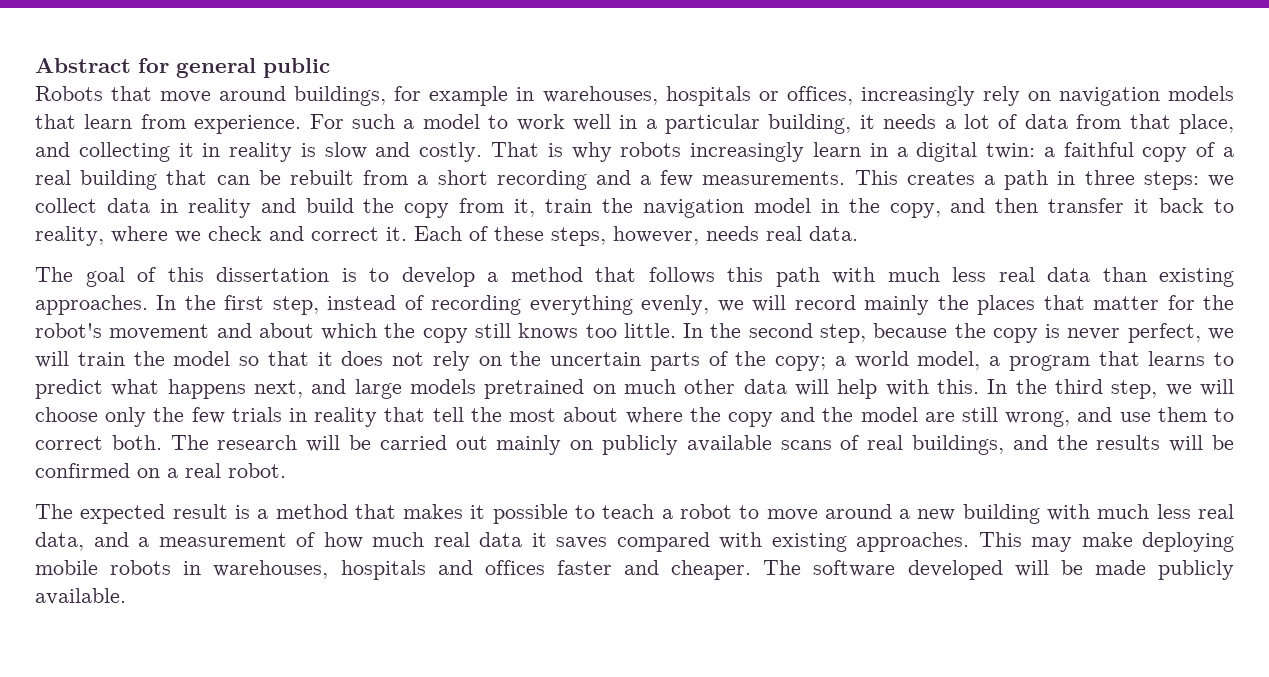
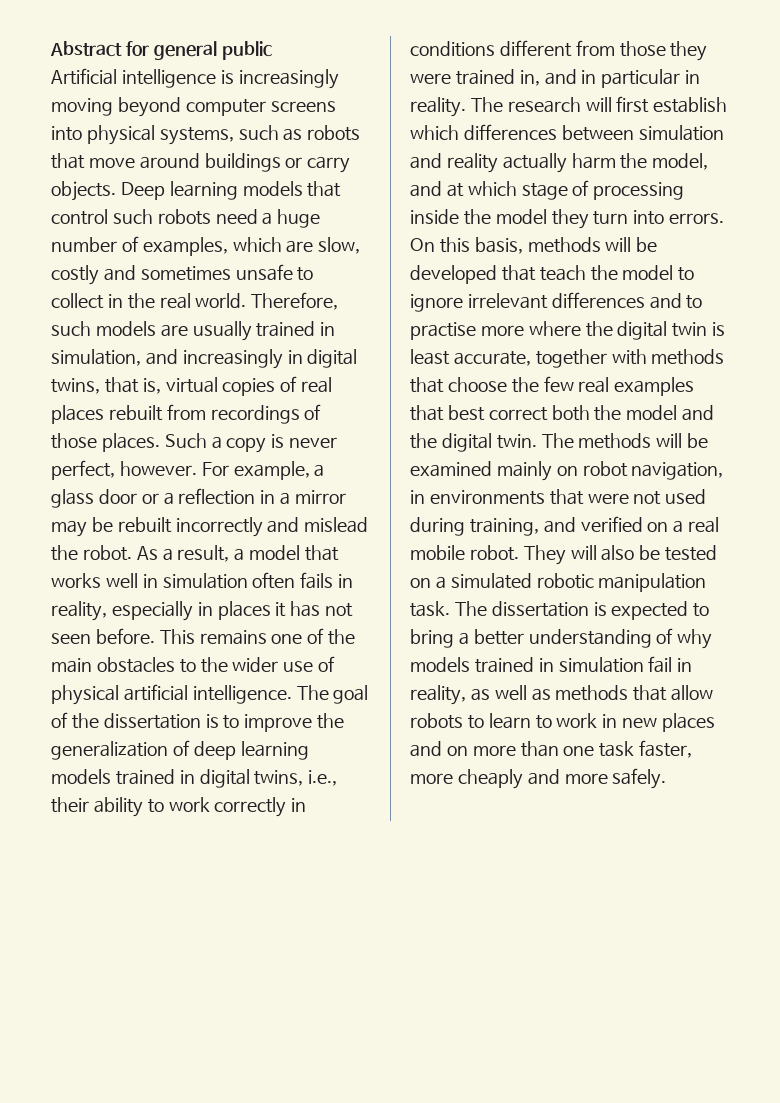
- Robots that move around buildings, for example in warehouses, hospitals or offices, increasingly rely on navigation models that learn from experience. For such a model to work well in a particular building, it needs a lot of data from that place, and collecting it in reality is slow and costly. That is why robots increasingly learn in a digital twin: a faithful copy of a real building that can be rebuilt from a short recording and a few measurements. This creates a path in three steps: we collect data in reality and build the copy from it, train the navigation model in the copy, and then transfer it back to reality, where we check and correct it. Each of these steps, however, needs real data.
- The goal of this dissertation is to develop a method that follows this path with much less real data than existing approaches. In the first step, instead of recording everything evenly, we will record mainly the places that matter for the robot's movement and about which the copy still knows too little. In the second step, because the copy is never perfect, we will train the model so that it does not rely on the uncertain parts of the copy; a world model, a program that learns to predict what happens next, and large models pretrained on much other data will help with this. In the third step, we will choose only the few trials in reality that tell the most about where the copy and the model are still wrong, and use them to correct both. The research will be carried out mainly on publicly available scans of real buildings, and the results will be confirmed on a real robot.
- The expected result is a method that makes it possible to teach a robot to move around a new building with much less real data, and a measurement of how much real data it saves compared with existing approaches. This may make deploying mobile robots in warehouses, hospitals and offices faster and cheaper. The software developed will be made publicly available.
+ Artificial intelligence is increasingly moving beyond computer screens into physical systems, such as robots that move around buildings or carry objects. Deep learning models that control such robots need a huge number of examples, which are slow, costly and sometimes unsafe to collect in the real world. Therefore, such models are usually trained in simulation, and increasingly in digital twins, that is, virtual copies of real places rebuilt from recordings of those places. Such a copy is never perfect, however. For example, a glass door or a reflection in a mirror may be rebuilt incorrectly and mislead the robot. As a result, a model that works well in simulation often fails in reality, especially in places it has not seen before. This remains one of the main obstacles to the wider use of physical artificial intelligence. The goal of the dissertation is to improve the generalization of deep learning models trained in digital twins, i.e., their ability to work correctly in conditions different from those they were trained in, and in particular in reality. The research will first establish which differences between simulation and reality actually harm the model, and at which stage of processing inside the model they turn into errors. On this basis, methods will be developed that teach the model to ignore irrelevant differences and to practise more where the digital twin is least accurate, together with methods that choose the few real examples that best correct both the model and the digital twin. The methods will be examined mainly on robot navigation, in environments that were not used during training, and verified on a real mobile robot. They will also be tested on a simulated robotic manipulation task. The dissertation is expected to bring a better understanding of why models trained in simulation fail in reality, as well as methods that allow robots to learn to work in new places and on more than one task faster, more cheaply and more safely.

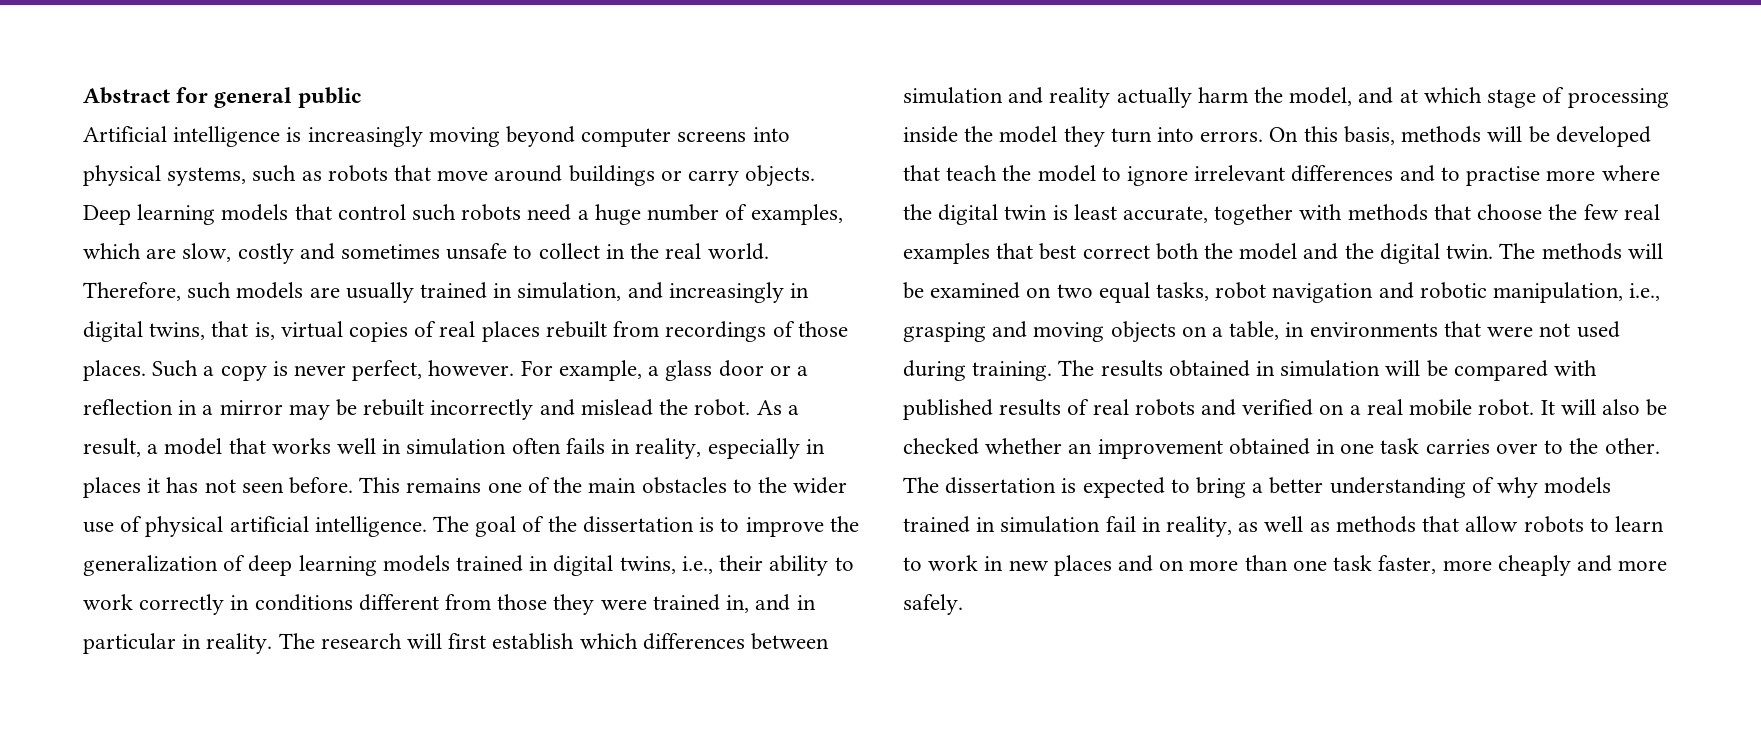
- The methods will be examined mainly on robot navigation, in environments that were not used during training, and verified on a real mobile robot.
+ The methods will be examined on two equal tasks, robot navigation and robotic manipulation, i.e., grasping and moving objects on a table, in environments that were not used during training. The results obtained in simulation will be compared with published results of real robots and verified on a real mobile robot.
- They will also be tested on a simulated robotic manipulation task.
+ It will also be checked whether an improvement obtained in one task carries over to the other.

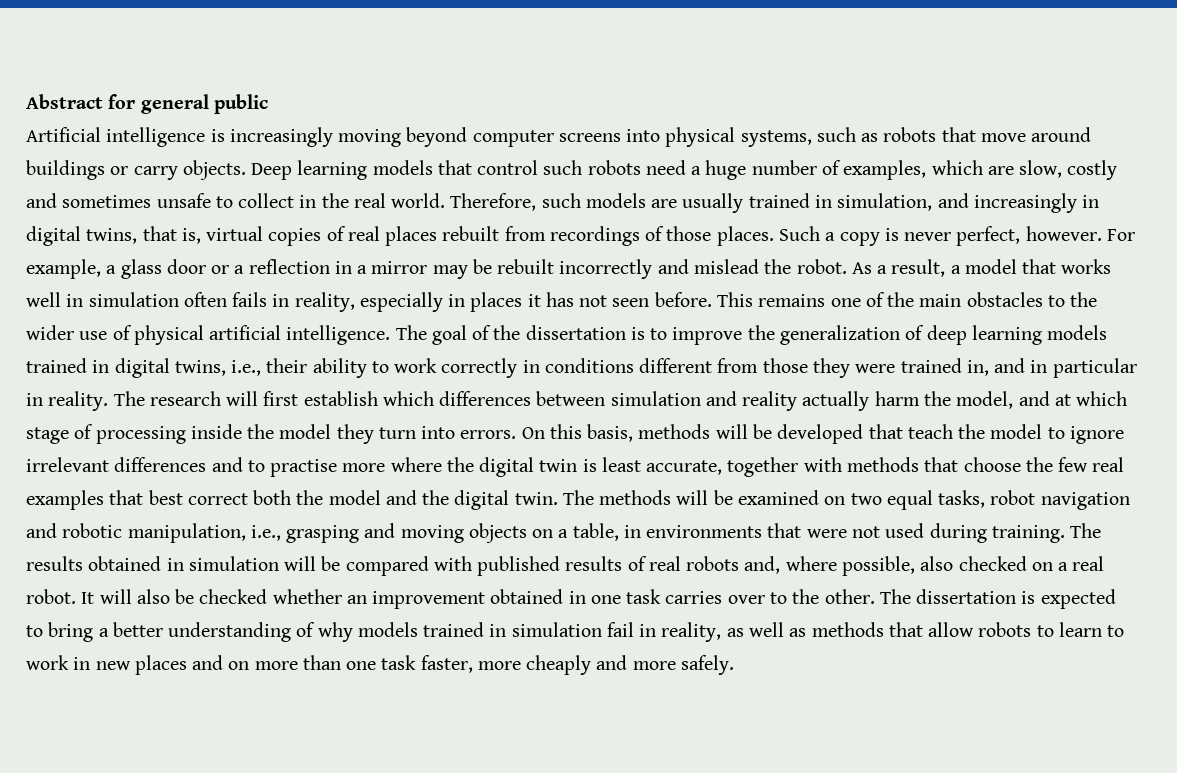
- The results obtained in simulation will be compared with published results of real robots and verified on a real mobile robot.
+ The results obtained in simulation will be compared with published results of real robots and, where possible, also checked on a real robot.

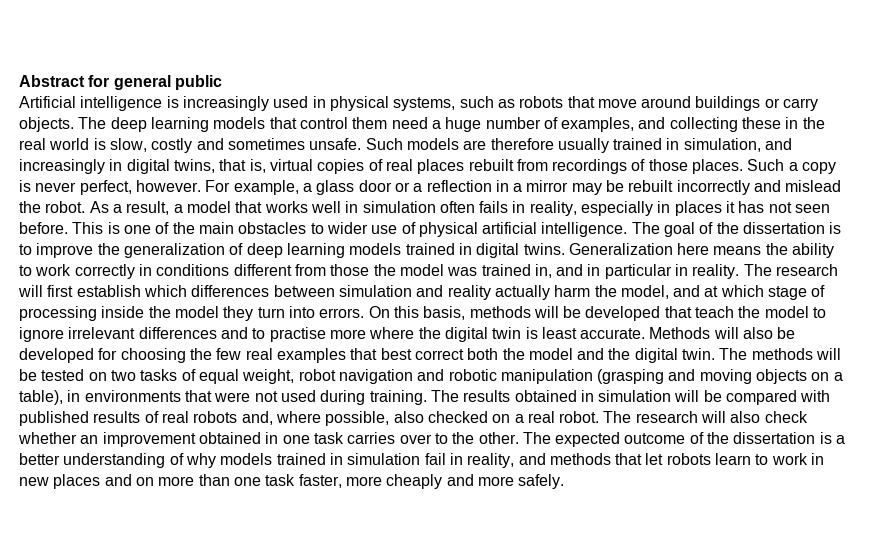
- Artificial intelligence is increasingly moving beyond computer screens into physical systems, such as robots that move around buildings or carry objects.
+ Artificial intelligence is increasingly used in physical systems, such as robots that move around buildings or carry objects.
- Deep learning models that control such robots need a huge number of examples, which are slow, costly and sometimes unsafe to collect in the real world. Therefore, such models are usually trained in simulation, and increasingly in digital twins, that is, virtual copies of real places rebuilt from recordings of those places.
+ The deep learning models that control them need a huge number of examples, and collecting these in the real world is slow, costly and sometimes unsafe. Such models are therefore usually trained in simulation, and increasingly in digital twins, that is, virtual copies of real places rebuilt from recordings of those places.
- This remains one of the main obstacles to the wider use of physical artificial intelligence.
+ This is one of the main obstacles to wider use of physical artificial intelligence.
- The goal of the dissertation is to improve the generalization of deep learning models trained in digital twins, i.e., their ability to work correctly in conditions different from those they were trained in, and in particular in reality.
+ The goal of the dissertation is to improve the generalization of deep learning models trained in digital twins. Generalization here means the ability to work correctly in conditions different from those the model was trained in, and in particular in reality.
- On this basis, methods will be developed that teach the model to ignore irrelevant differences and to practise more where the digital twin is least accurate, together with methods that choose the few real examples that best correct both the model and the digital twin.
+ On this basis, methods will be developed that teach the model to ignore irrelevant differences and to practise more where the digital twin is least accurate. Methods will also be developed for choosing the few real examples that best correct both the model and the digital twin.
- The methods will be examined on two equal tasks, robot navigation and robotic manipulation, i.e., grasping and moving objects on a table, in environments that were not used during training.
+ The methods will be tested on two tasks of equal weight, robot navigation and robotic manipulation (grasping and moving objects on a table), in environments that were not used during training.
- It will also be checked whether an improvement obtained in one task carries over to the other.
+ The research will also check whether an improvement obtained in one task carries over to the other.
- The dissertation is expected to bring a better understanding of why models trained in simulation fail in reality, as well as methods that allow robots to learn to work in new places and on more than one task faster, more cheaply and more safely.
+ The expected outcome of the dissertation is a better understanding of why models trained in simulation fail in reality, and methods that let robots learn to work in new places and on more than one task faster, more cheaply and more safely.

